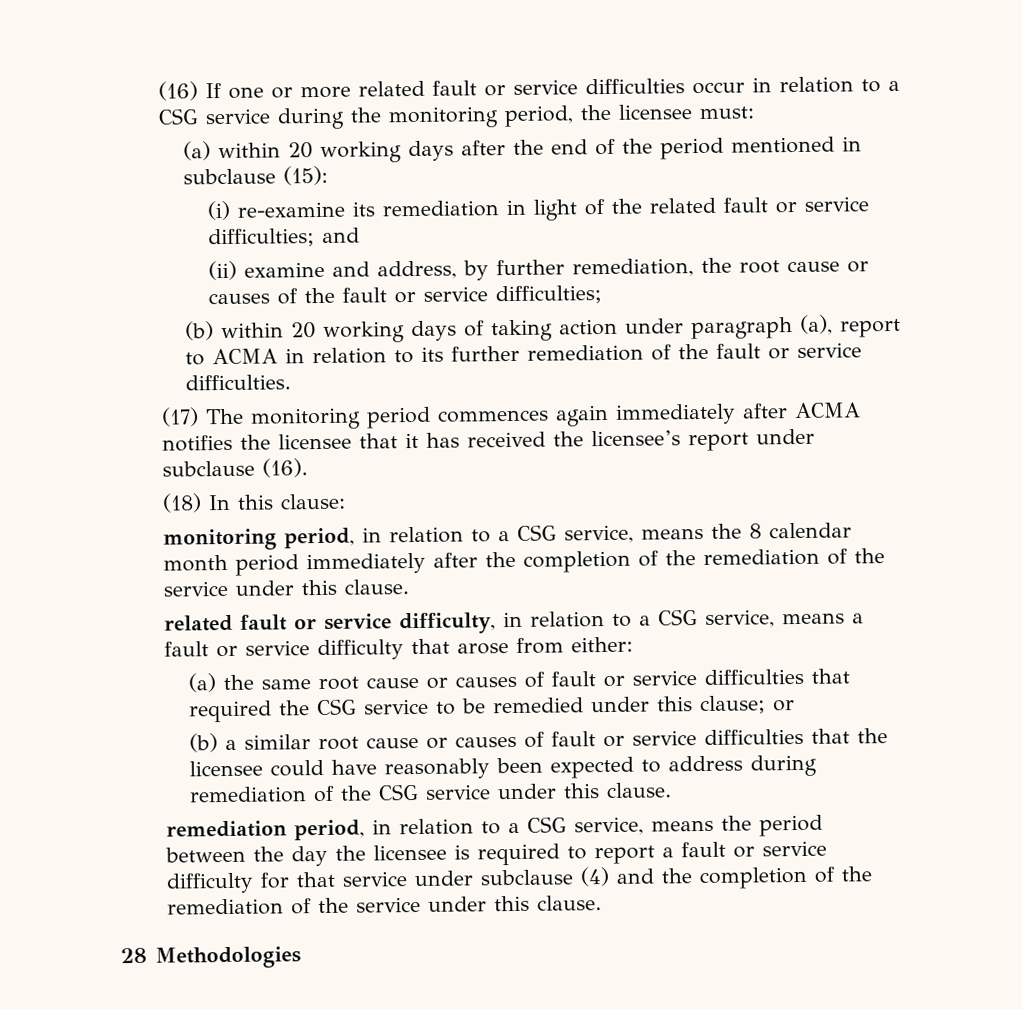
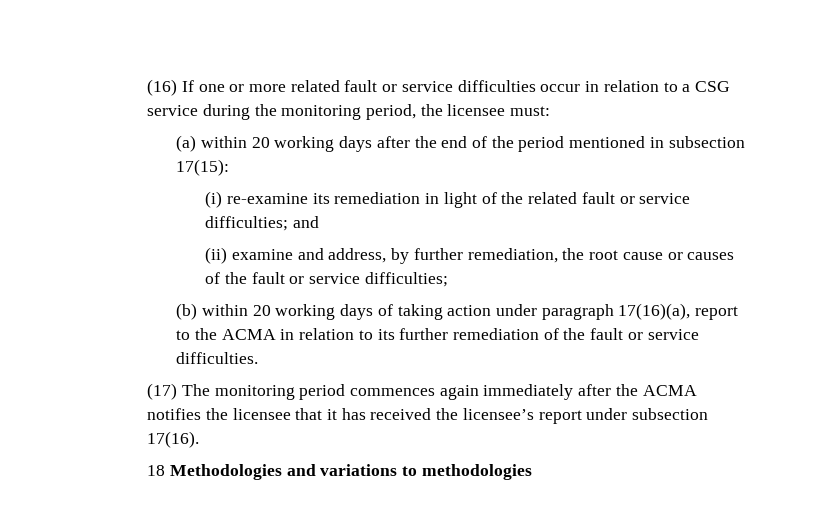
- (a) within 20 working days after the end of the period mentioned in subclause (15):
+ (a) within 20 working days after the end of the period mentioned in subsection 17(15):
- (b) within 20 working days of taking action under paragraph (a), report to ACMA in relation to its further remediation of the fault or service difficulties.
+ (b) within 20 working days of taking action under paragraph 17(16)(a), report to the ACMA in relation to its further remediation of the fault or service difficulties.
- (17) The monitoring period commences again immediately after ACMA notifies the licensee that it has received the licensee’s report under subclause (16).
- (18) In this clause:
- monitoring period, in relation to a CSG service, means the 8 calendar month period immediately after the completion of the remediation of the service under this clause.
- related fault or service difficulty, in relation to a CSG service, means a fault or service difficulty that arose from either:
- (a) the same root cause or causes of fault or service difficulties that required the CSG service to be remedied under this clause; or
- (b) a similar root cause or causes of fault or service difficulties that the licensee could have reasonably been expected to address during remediation of the CSG service under this clause.
- remediation period, in relation to a CSG service, means the period between the day the licensee is required to report a fault or service difficulty for that service under subclause (4) and the completion of the remediation of the service under this clause.
- 28 Methodologies
+ (17) The monitoring period commences again immediately after the ACMA notifies the licensee that it has received the licensee’s report under subsection 17(16).
+ 18 Methodologies and variations to methodologies

